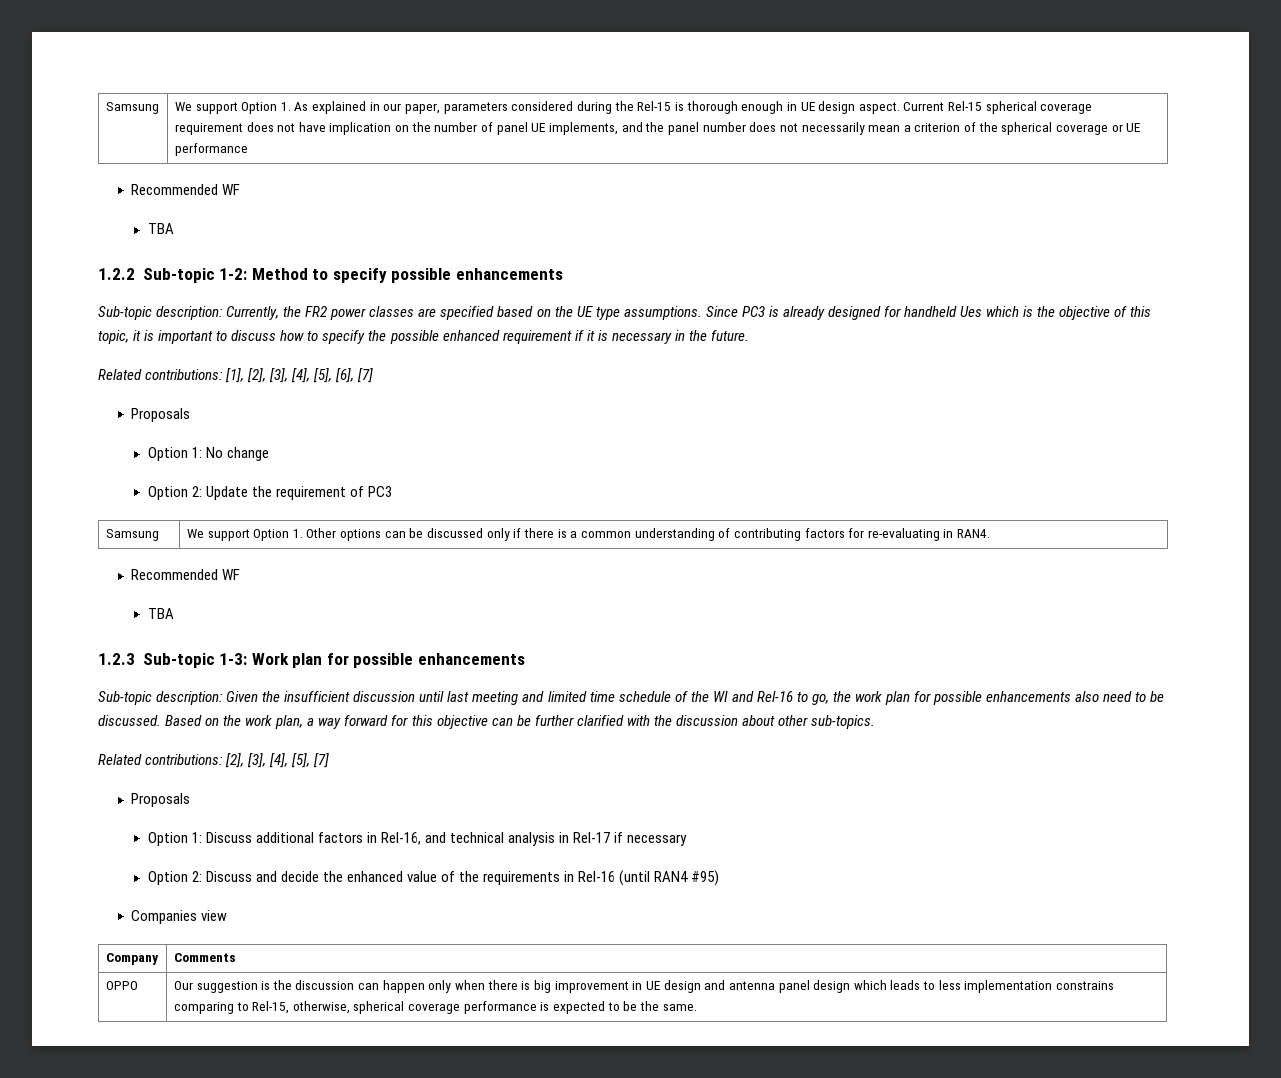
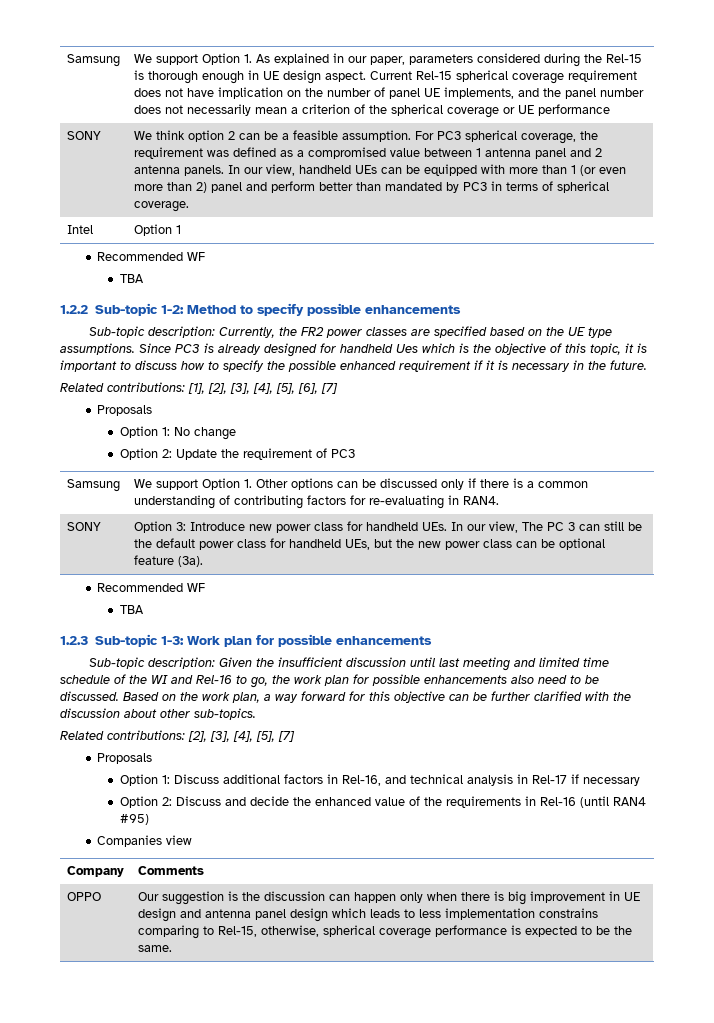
+ SONY | We think option 2 can be a feasible assumption. For PC3 spherical coverage, the requirement was defined as a compromised value between 1 antenna panel and 2 antenna panels. In our view, handheld UEs can be equipped with more than 1 (or even more than 2) panel and perform better than mandated by PC3 in terms of spherical coverage.
+ Intel | Option 1
+ SONY | Option 3: Introduce new power class for handheld UEs. In our view, The PC 3 can still be the default power class for handheld UEs, but the new power class can be optional feature (3a).

